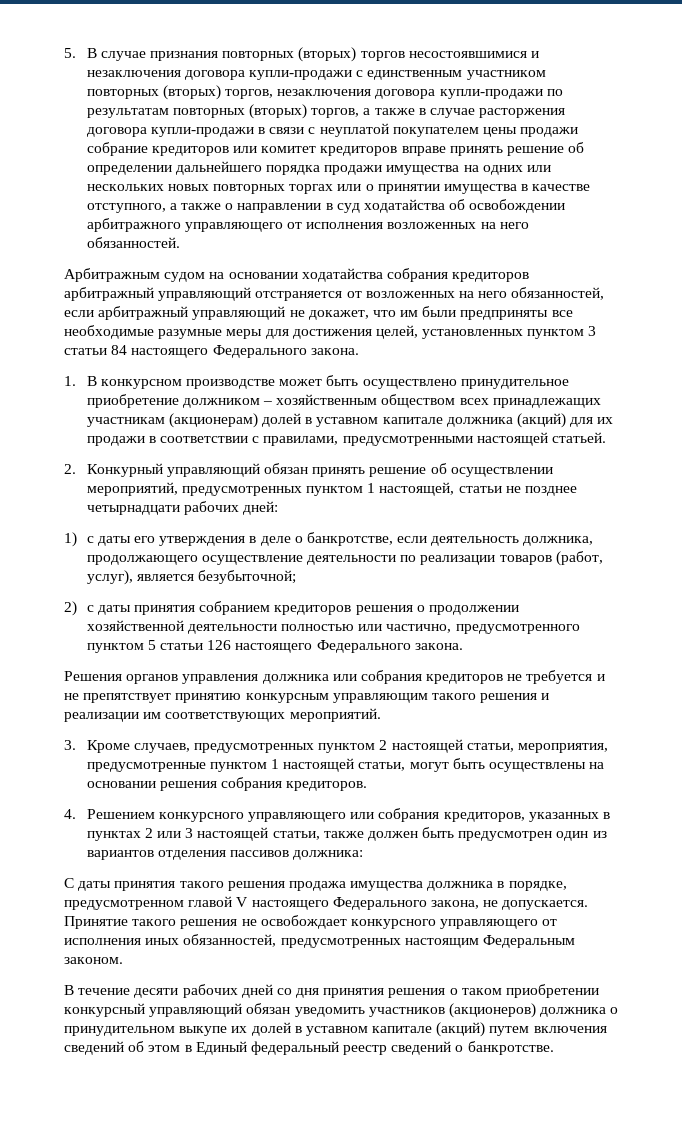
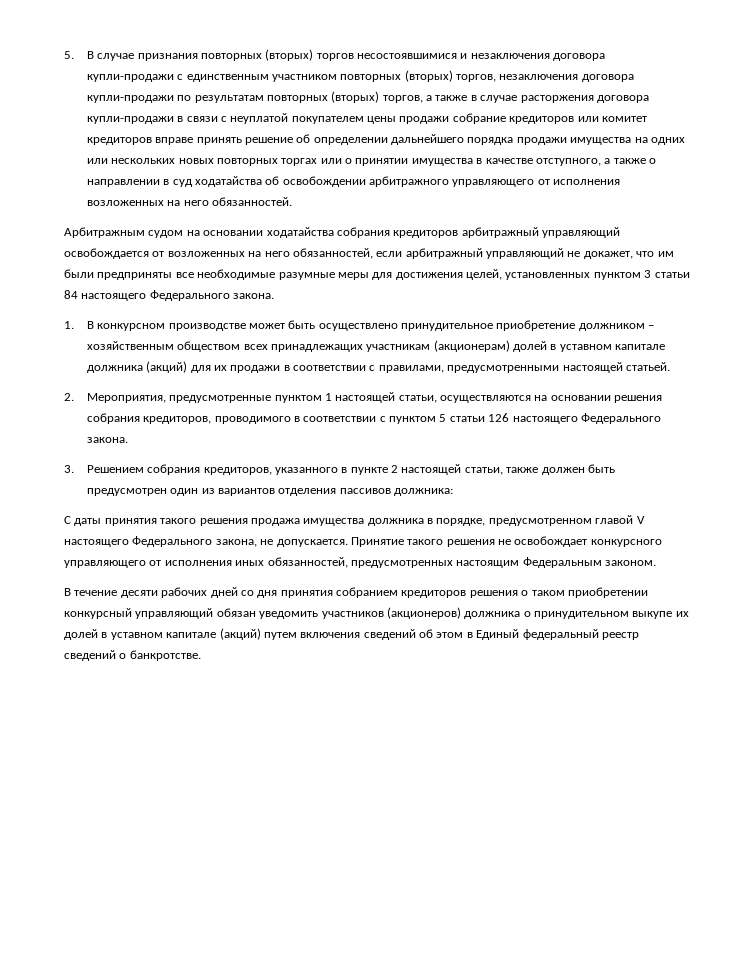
- Арбитражным судом на основании ходатайства собрания кредиторов арбитражный управляющий отстраняется от возложенных на него обязанностей, если арбитражный управляющий не докажет, что им были предприняты все необходимые разумные меры для достижения целей, установленных пунктом 3 статьи 84 настоящего Федерального закона.
+ Арбитражным судом на основании ходатайства собрания кредиторов арбитражный управляющий освобождается от возложенных на него обязанностей, если арбитражный управляющий не докажет, что им были предприняты все необходимые разумные меры для достижения целей, установленных пунктом 3 статьи 84 настоящего Федерального закона.
- 2. Конкурный управляющий обязан принять решение об осуществлении мероприятий, предусмотренных пунктом 1 настоящей, статьи не позднее четырнадцати рабочих дней:
- 1) с даты его утверждения в деле о банкротстве, если деятельность должника, продолжающего осуществление деятельности по реализации товаров (работ, услуг), является безубыточной;
- 2) с даты принятия собранием кредиторов решения о продолжении хозяйственной деятельности полностью или частично, предусмотренного пунктом 5 статьи 126 настоящего Федерального закона.
+ 2. Мероприятия, предусмотренные пунктом 1 настоящей статьи, осуществляются на основании решения собрания кредиторов, проводимого в соответствии с пунктом 5 статьи 126 настоящего Федерального закона.
- Решения органов управления должника или собрания кредиторов не требуется и не препятствует принятию конкурсным управляющим такого решения и реализации им соответствующих мероприятий.
- 3. Кроме случаев, предусмотренных пунктом 2 настоящей статьи, мероприятия, предусмотренные пунктом 1 настоящей статьи, могут быть осуществлены на основании решения собрания кредиторов.
- 4. Решением конкурсного управляющего или собрания кредиторов, указанных в пунктах 2 или 3 настоящей статьи, также должен быть предусмотрен один из вариантов отделения пассивов должника:
+ 3. Решением собрания кредиторов, указанного в пункте 2 настоящей статьи, также должен быть предусмотрен один из вариантов отделения пассивов должника:
- В течение десяти рабочих дней со дня принятия решения о таком приобретении конкурсный управляющий обязан уведомить участников (акционеров) должника о принудительном выкупе их долей в уставном капитале (акций) путем включения сведений об этом в Единый федеральный реестр сведений о банкротстве.
+ В течение десяти рабочих дней со дня принятия собранием кредиторов решения о таком приобретении конкурсный управляющий обязан уведомить участников (акционеров) должника о принудительном выкупе их долей в уставном капитале (акций) путем включения сведений об этом в Единый федеральный реестр сведений о банкротстве.

